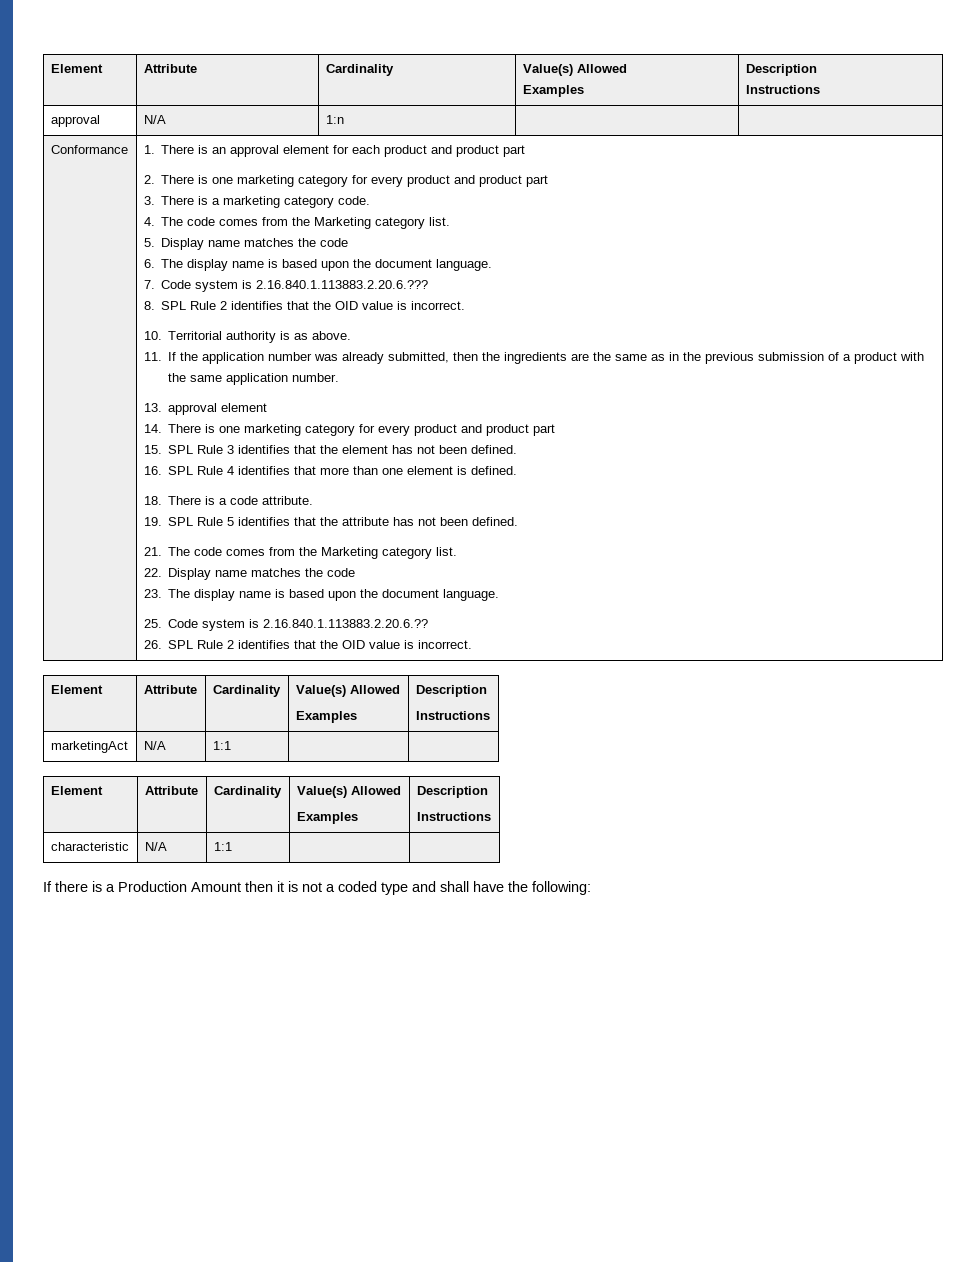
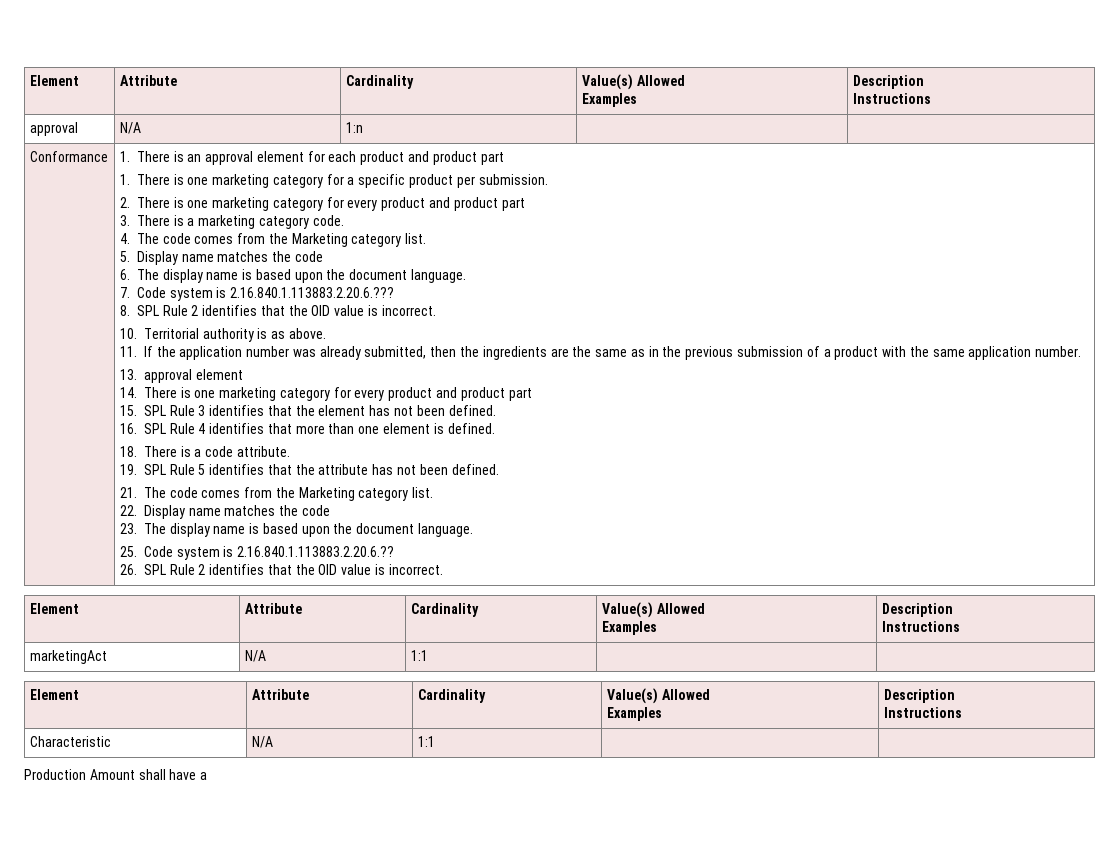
+ 1. There is one marketing category for a specific product per submission.
- characteristic | N/A | 1:1 | |
- If there is a Production Amount then it is not a coded type and shall have the following:
+ Characteristic | N/A | 1:1 | |
+ Production Amount shall have a

